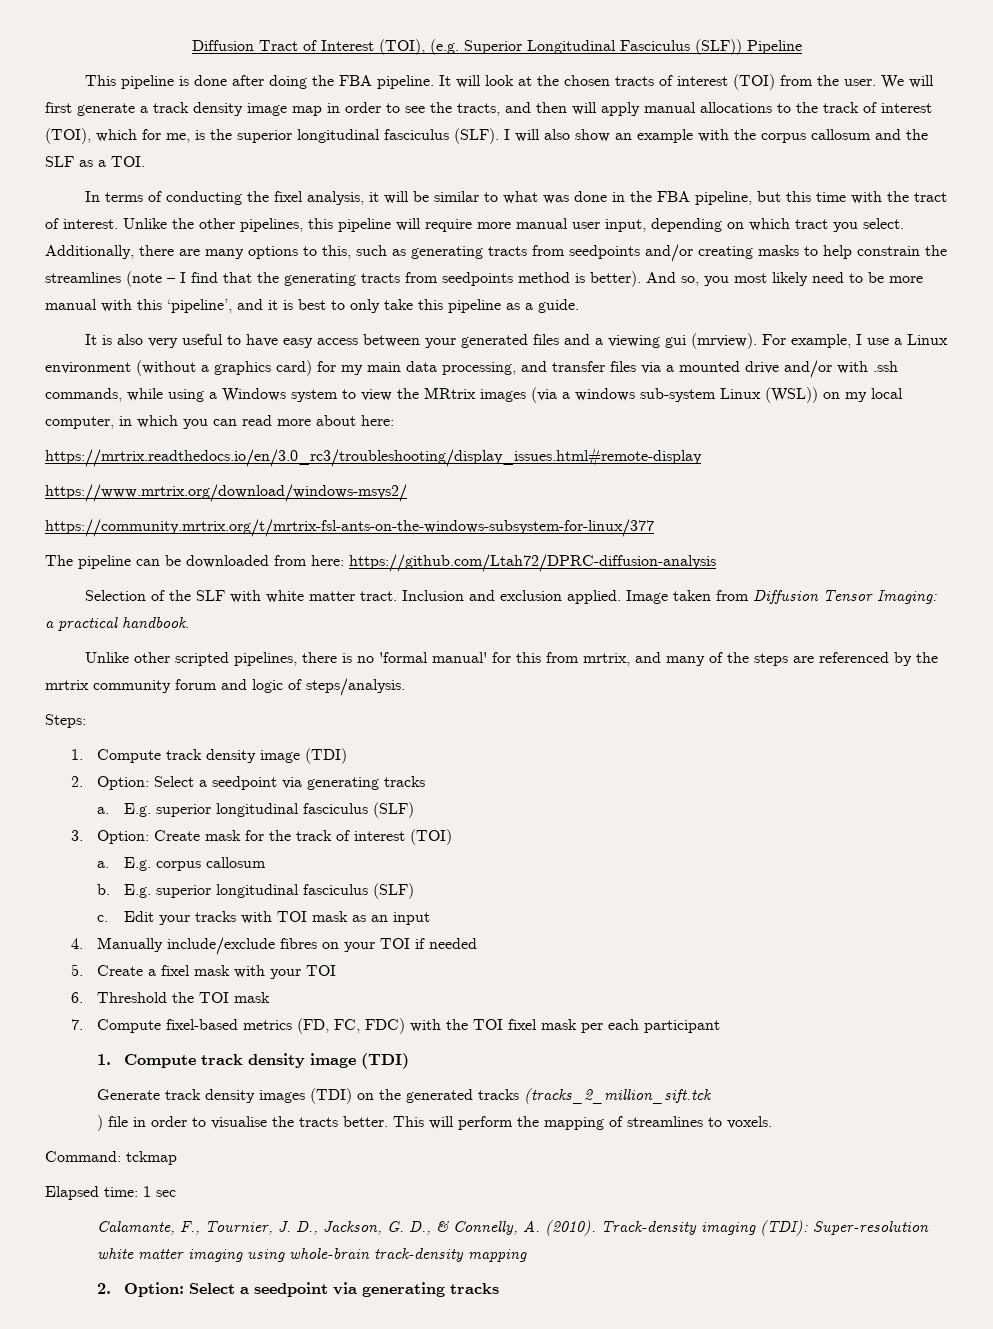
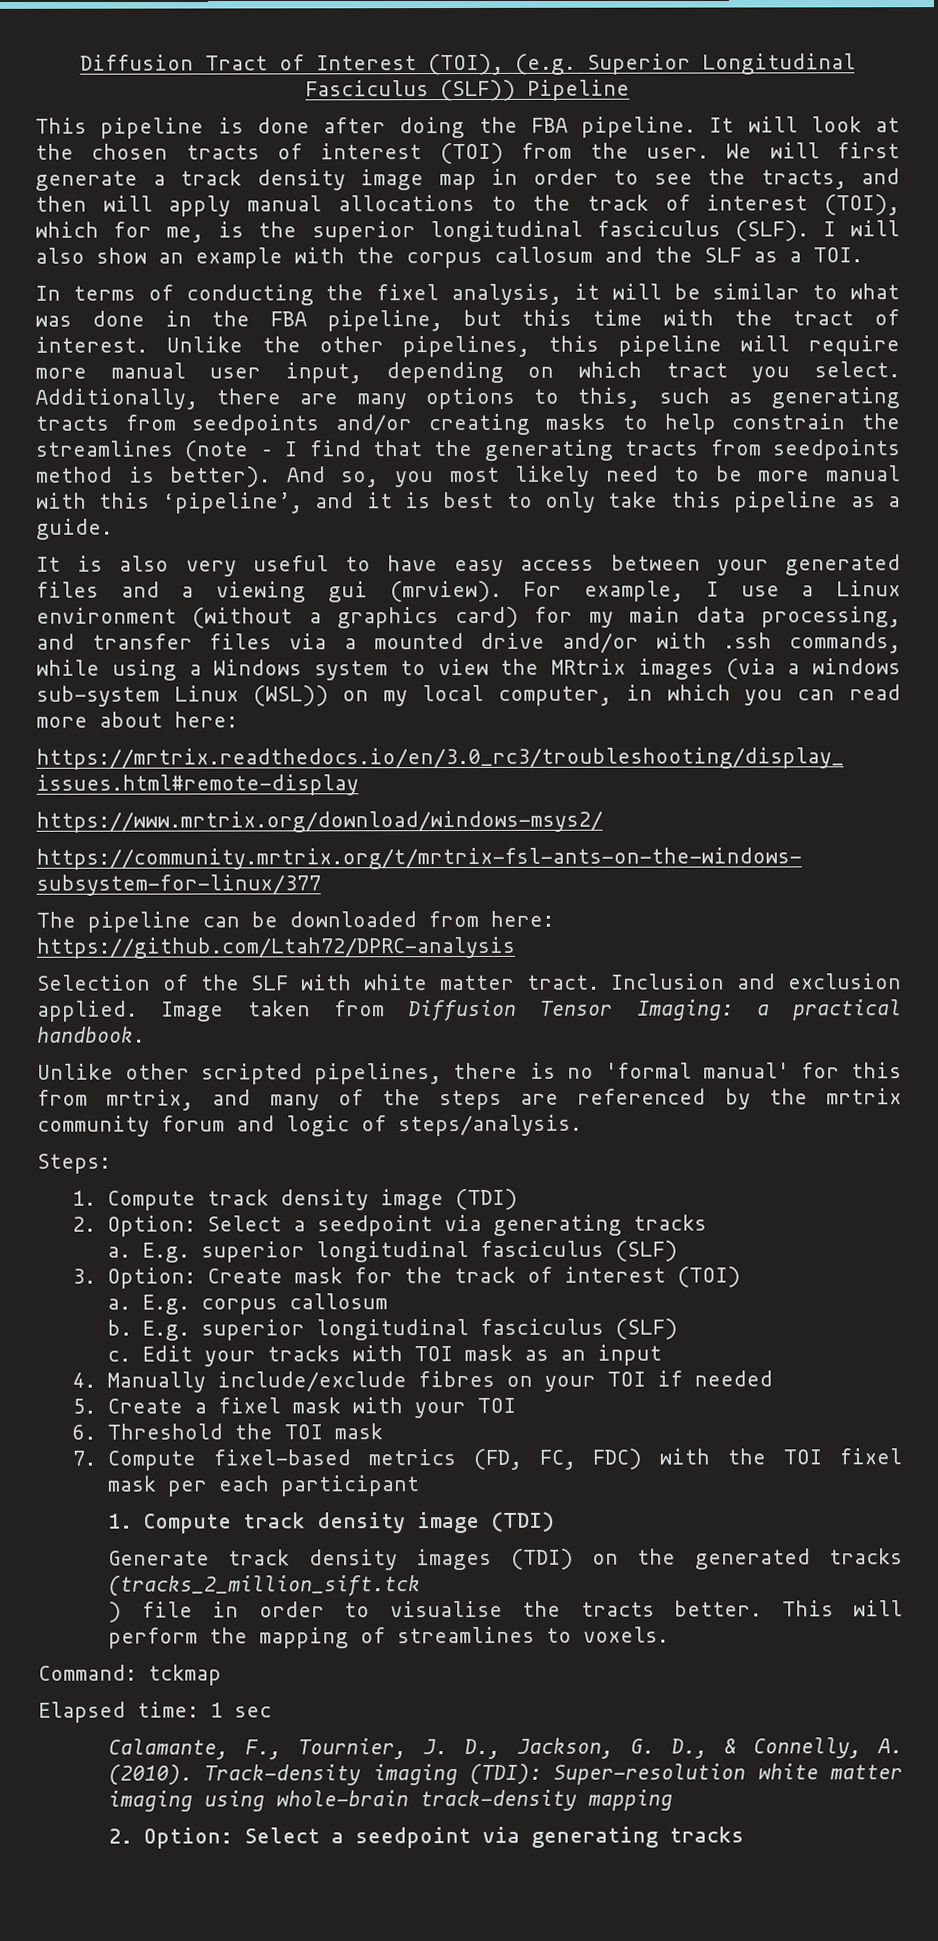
- The pipeline can be downloaded from here: https://github.com/Ltah72/DPRC-diffusion-analysis
+ The pipeline can be downloaded from here: https://github.com/Ltah72/DPRC-analysis

